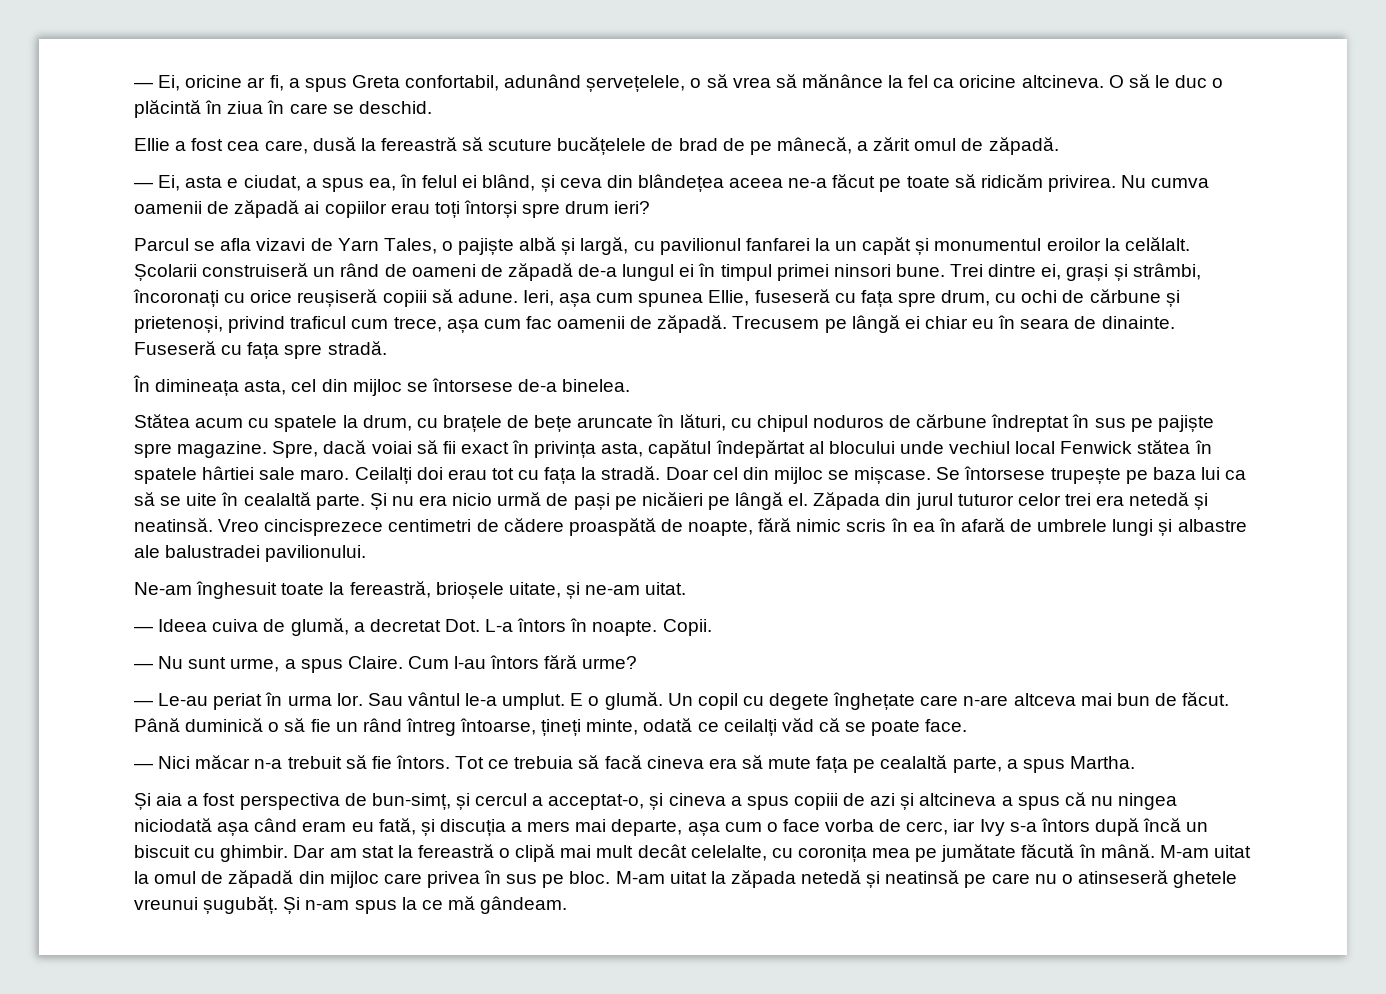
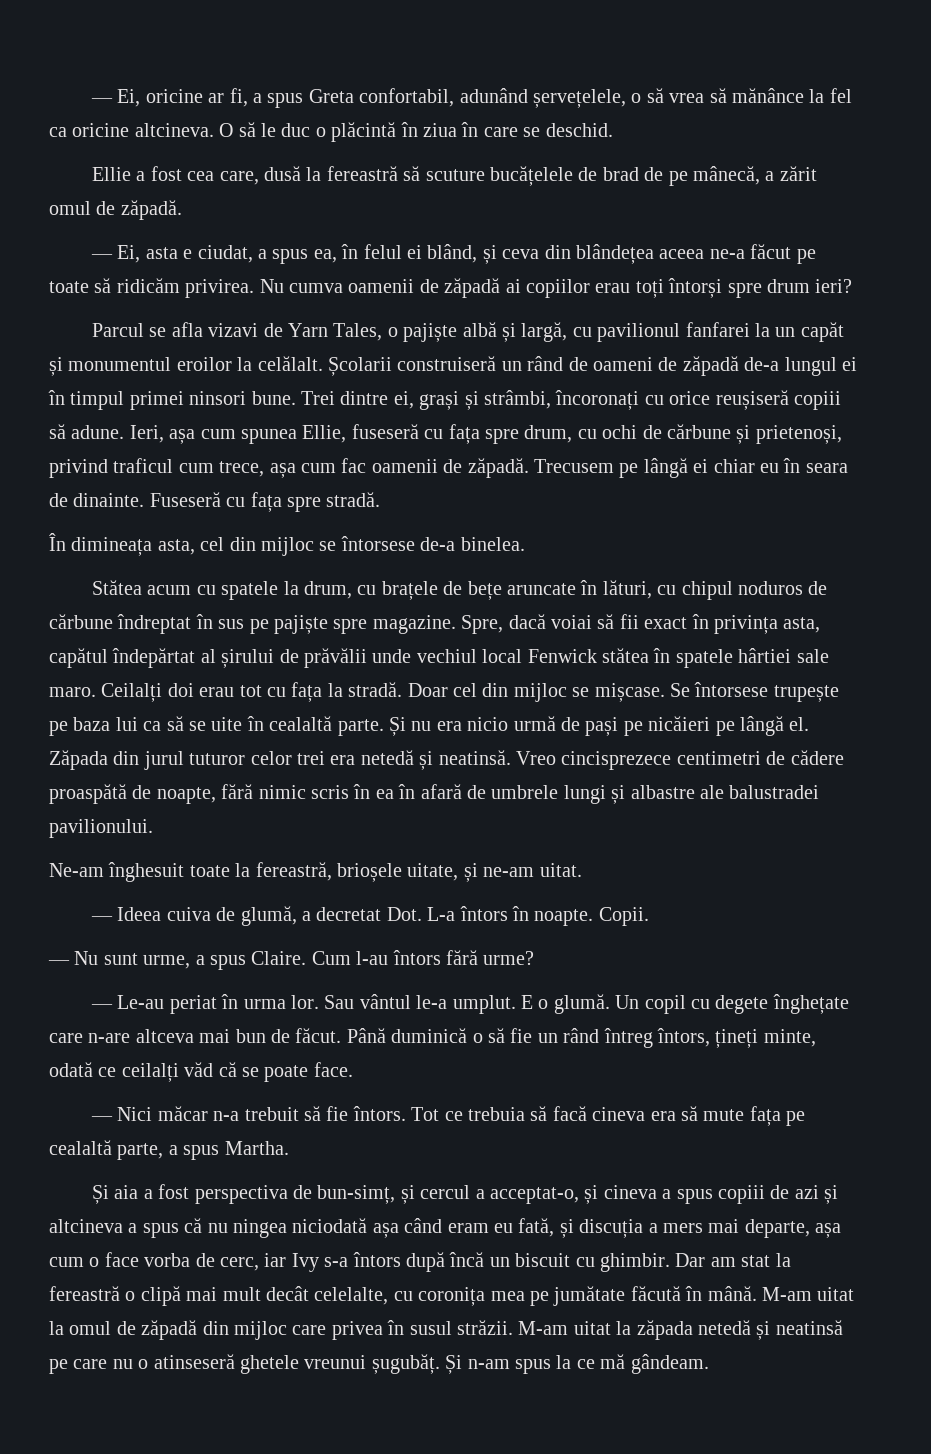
- Spre, dacă voiai să fii exact în privința asta, capătul îndepărtat al blocului unde vechiul local Fenwick stătea în spatele hârtiei sale maro.
+ Spre, dacă voiai să fii exact în privința asta, capătul îndepărtat al șirului de prăvălii unde vechiul local Fenwick stătea în spatele hârtiei sale maro.
- Până duminică o să fie un rând întreg întoarse, țineți minte, odată ce ceilalți văd că se poate face.
+ Până duminică o să fie un rând întreg întors, țineți minte, odată ce ceilalți văd că se poate face.
- M-am uitat la omul de zăpadă din mijloc care privea în sus pe bloc.
+ M-am uitat la omul de zăpadă din mijloc care privea în susul străzii.

